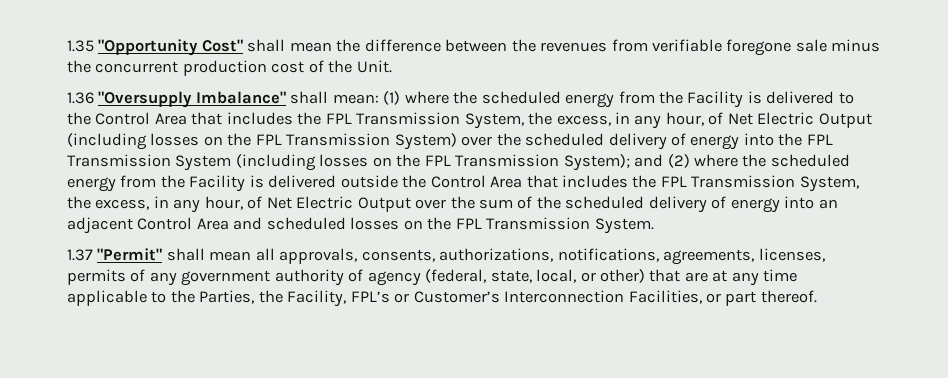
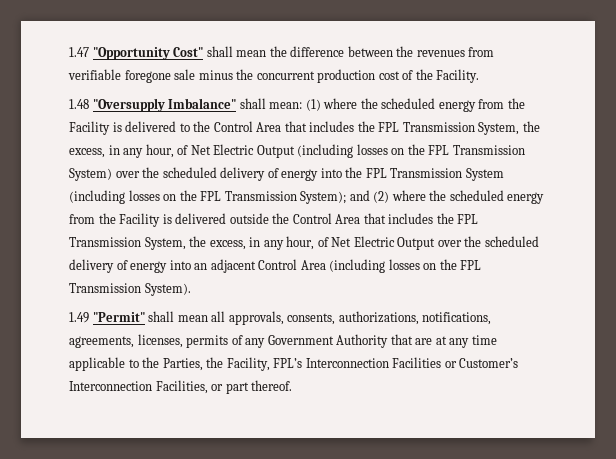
- 1.35 "Opportunity Cost" shall mean the difference between the revenues from verifiable foregone sale minus the concurrent production cost of the Unit.
- 1.36 "Oversupply Imbalance" shall mean:
+ 1.47 "Opportunity Cost" shall mean the difference between the revenues from verifiable foregone sale minus the concurrent production cost of the Facility.
+ 1.48 "Oversupply Imbalance" shall mean:
- and (2) where the scheduled energy from the Facility is delivered outside the Control Area that includes the FPL Transmission System, the excess, in any hour, of Net Electric Output over the sum of the scheduled delivery of energy into an adjacent Control Area and scheduled losses on the FPL Transmission System.
- 1.37 "Permit" shall mean all approvals, consents, authorizations, notifications, agreements, licenses, permits of any government authority of agency (federal, state, local, or other) that are at any time applicable to the Parties, the Facility, FPL’s or Customer’s Interconnection Facilities, or part thereof.
+ and (2) where the scheduled energy from the Facility is delivered outside the Control Area that includes the FPL Transmission System, the excess, in any hour, of Net Electric Output over the scheduled delivery of energy into an adjacent Control Area (including losses on the FPL Transmission System).
+ 1.49 "Permit" shall mean all approvals, consents, authorizations, notifications, agreements, licenses, permits of any Government Authority that are at any time applicable to the Parties, the Facility, FPL’s Interconnection Facilities or Customer’s Interconnection Facilities, or part thereof.

